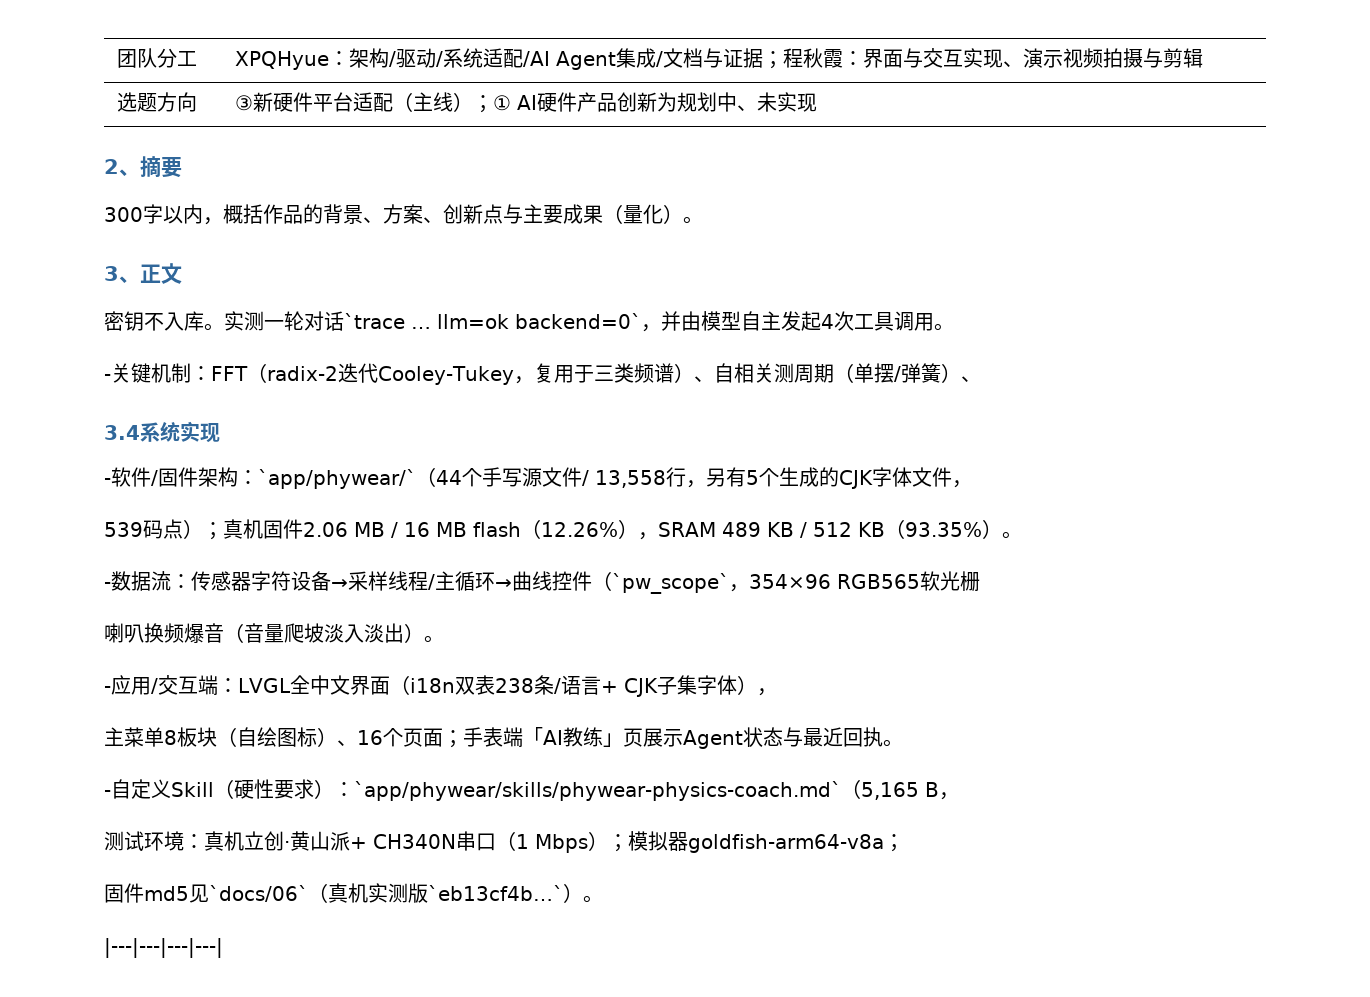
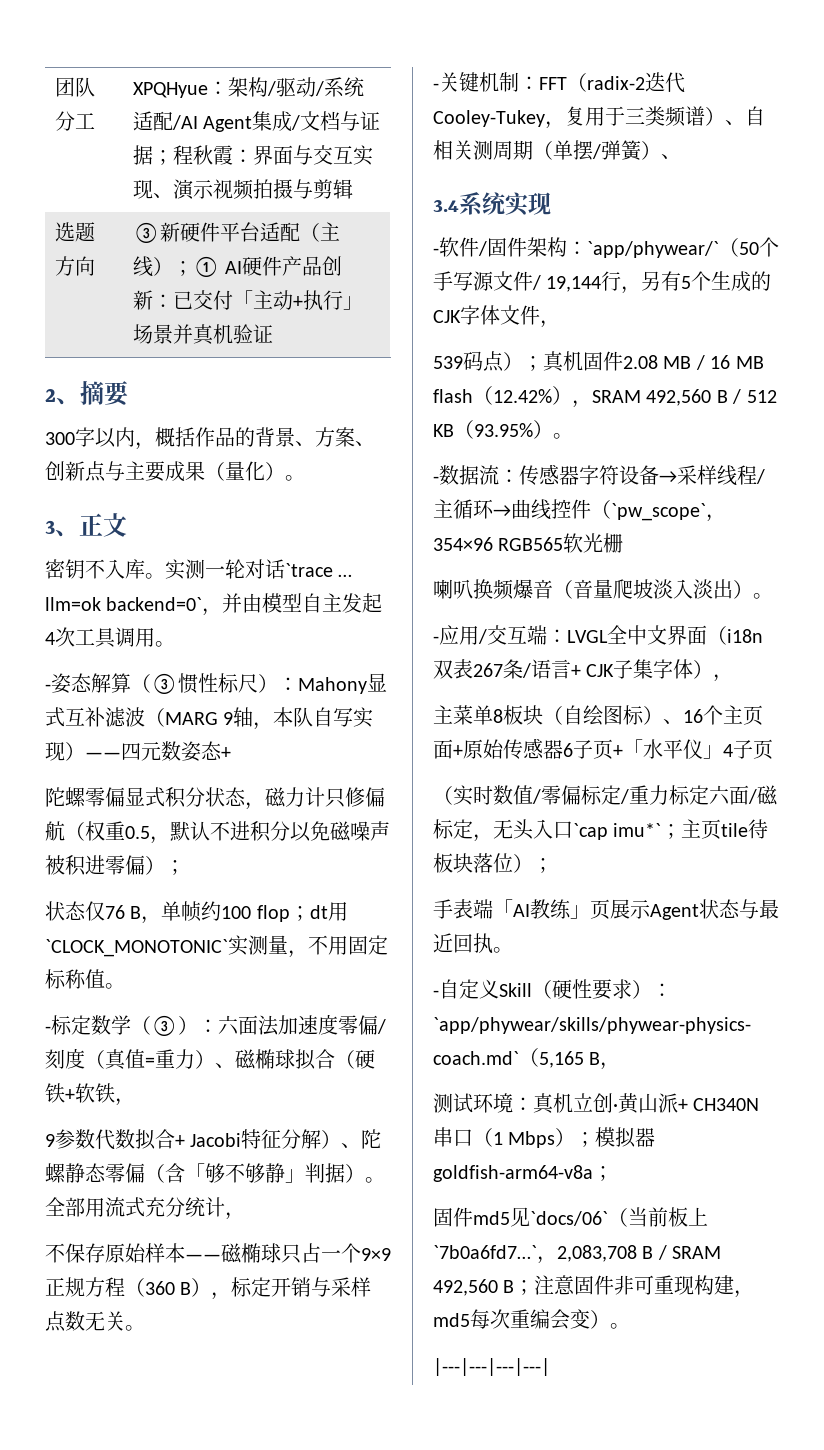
- 选题方向 | ③新硬件平台适配（主线）；① AI硬件产品创新为规划中、未实现
+ 选题方向 | ③新硬件平台适配（主线）；① AI硬件产品创新：已交付「主动+执行」场景并真机验证
+ -姿态解算（③惯性标尺）：Mahony显式互补滤波（MARG 9轴，本队自写实现）——四元数姿态+
+ 陀螺零偏显式积分状态，磁力计只修偏航（权重0.5，默认不进积分以免磁噪声被积进零偏）；
+ 状态仅76 B，单帧约100 flop；dt用`CLOCK_MONOTONIC`实测量，不用固定标称值。
+ -标定数学（③）：六面法加速度零偏/刻度（真值=重力）、磁椭球拟合（硬铁+软铁，
+ 9参数代数拟合+ Jacobi特征分解）、陀螺静态零偏（含「够不够静」判据）。全部用流式充分统计，
+ 不保存原始样本——磁椭球只占一个9×9正规方程（360 B），标定开销与采样点数无关。
- -软件/固件架构：`app/phywear/`（44个手写源文件/ 13,558行，另有5个生成的CJK字体文件，
+ -软件/固件架构：`app/phywear/`（50个手写源文件/ 19,144行，另有5个生成的CJK字体文件，
- 539码点）；真机固件2.06 MB / 16 MB flash（12.26%），SRAM 489 KB / 512 KB（93.35%）。
+ 539码点）；真机固件2.08 MB / 16 MB flash（12.42%），SRAM 492,560 B / 512 KB（93.95%）。
- -应用/交互端：LVGL全中文界面（i18n双表238条/语言+ CJK子集字体），
+ -应用/交互端：LVGL全中文界面（i18n双表267条/语言+ CJK子集字体），
- 主菜单8板块（自绘图标）、16个页面；手表端「AI教练」页展示Agent状态与最近回执。
+ 主菜单8板块（自绘图标）、16个主页面+原始传感器6子页+「水平仪」4子页
+ （实时数值/零偏标定/重力标定六面/磁标定，无头入口`cap imu*`；主页tile待板块落位）；
+ 手表端「AI教练」页展示Agent状态与最近回执。
- 固件md5见`docs/06`（真机实测版`eb13cf4b…`）。
+ 固件md5见`docs/06`（当前板上`7b0a6fd7…`，2,083,708 B / SRAM 492,560 B；注意固件非可重现构建，md5每次重编会变）。

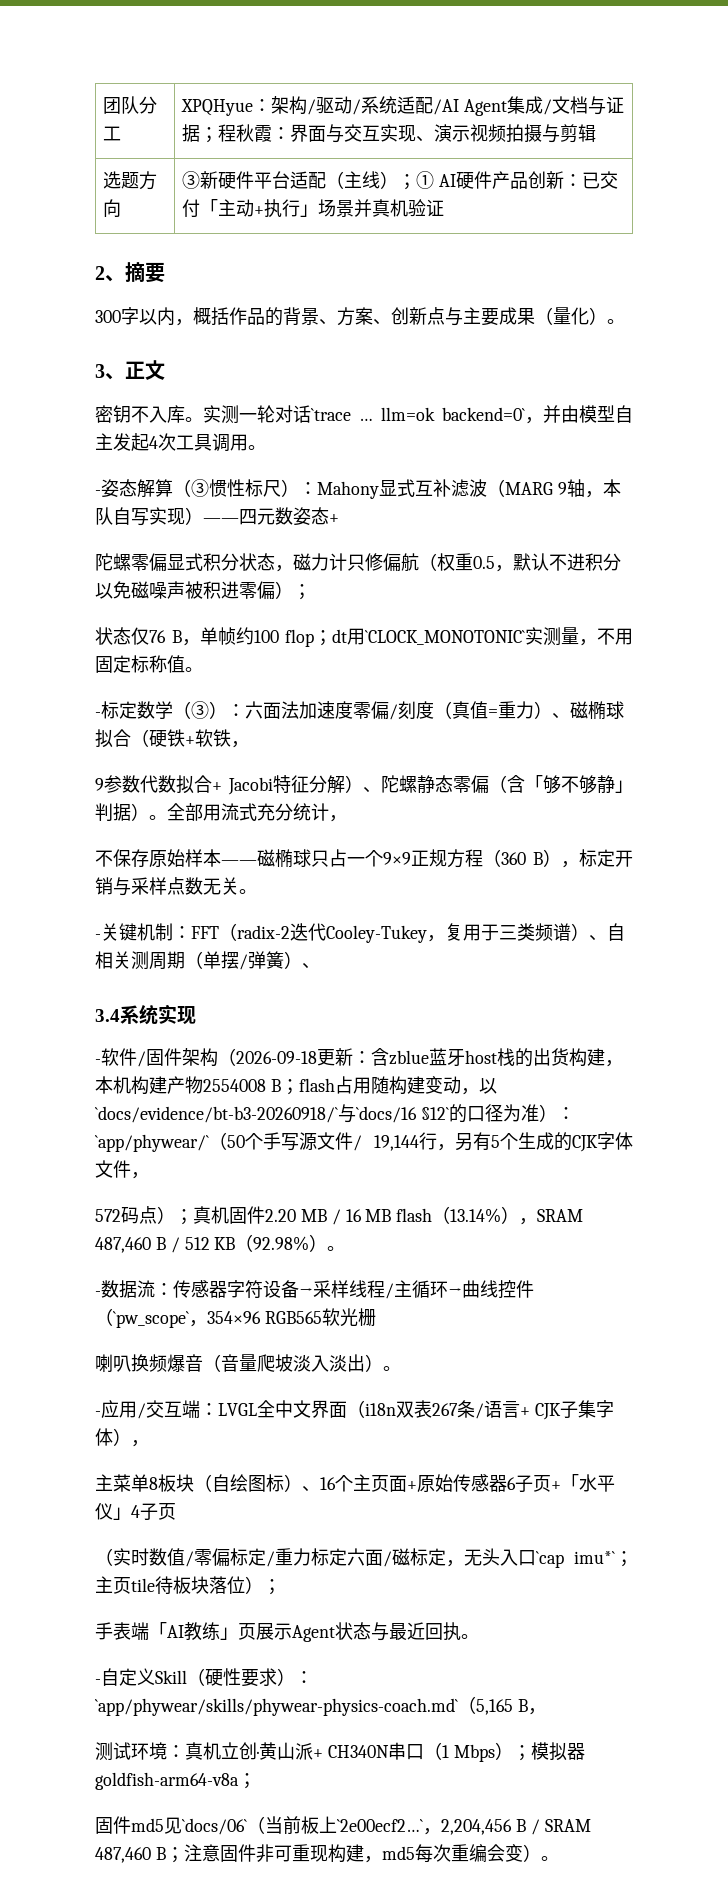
- -软件/固件架构：`app/phywear/`（50个手写源文件/ 19,144行，另有5个生成的CJK字体文件，
+ -软件/固件架构（2026-09-18更新：含zblue蓝牙host栈的出货构建，本机构建产物2554008 B；flash占用随构建变动，以`docs/evidence/bt-b3-20260918/`与`docs/16 §12`的口径为准）：`app/phywear/`（50个手写源文件/ 19,144行，另有5个生成的CJK字体文件，
- 539码点）；真机固件2.08 MB / 16 MB flash（12.42%），SRAM 492,560 B / 512 KB（93.95%）。
+ 572码点）；真机固件2.20 MB / 16 MB flash（13.14%），SRAM 487,460 B / 512 KB（92.98%）。
- 固件md5见`docs/06`（当前板上`7b0a6fd7…`，2,083,708 B / SRAM 492,560 B；注意固件非可重现构建，md5每次重编会变）。
+ 固件md5见`docs/06`（当前板上`2e00ecf2…`，2,204,456 B / SRAM 487,460 B；注意固件非可重现构建，md5每次重编会变）。
- |---|---|---|---|

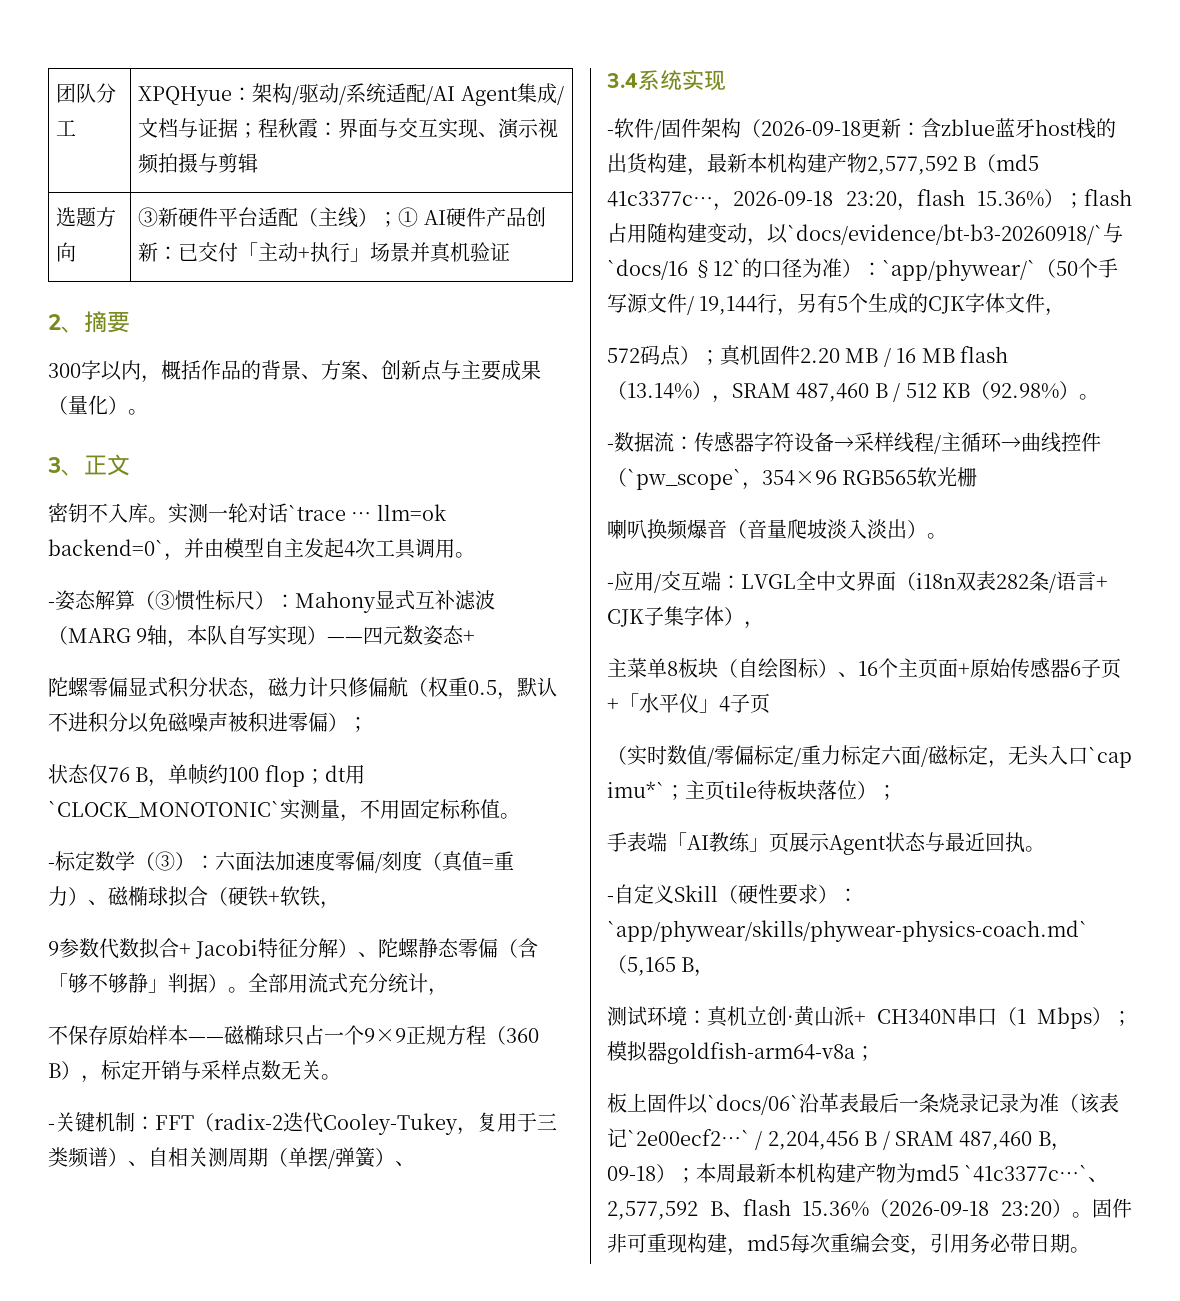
- -软件/固件架构（2026-09-18更新：含zblue蓝牙host栈的出货构建，本机构建产物2554008 B；flash占用随构建变动，以`docs/evidence/bt-b3-20260918/`与`docs/16 §12`的口径为准）：`app/phywear/`（50个手写源文件/ 19,144行，另有5个生成的CJK字体文件，
+ -软件/固件架构（2026-09-18更新：含zblue蓝牙host栈的出货构建，最新本机构建产物2,577,592 B（md5 41c3377c…，2026-09-18 23:20，flash 15.36%）；flash占用随构建变动，以`docs/evidence/bt-b3-20260918/`与`docs/16 §12`的口径为准）：`app/phywear/`（50个手写源文件/ 19,144行，另有5个生成的CJK字体文件，
- -应用/交互端：LVGL全中文界面（i18n双表267条/语言+ CJK子集字体），
+ -应用/交互端：LVGL全中文界面（i18n双表282条/语言+ CJK子集字体），
- 固件md5见`docs/06`（当前板上`2e00ecf2…`，2,204,456 B / SRAM 487,460 B；注意固件非可重现构建，md5每次重编会变）。
+ 板上固件以`docs/06`沿革表最后一条烧录记录为准（该表记`2e00ecf2…` / 2,204,456 B / SRAM 487,460 B，09-18）；本周最新本机构建产物为md5 `41c3377c…`、2,577,592 B、flash 15.36%（2026-09-18 23:20）。固件非可重现构建，md5每次重编会变，引用务必带日期。

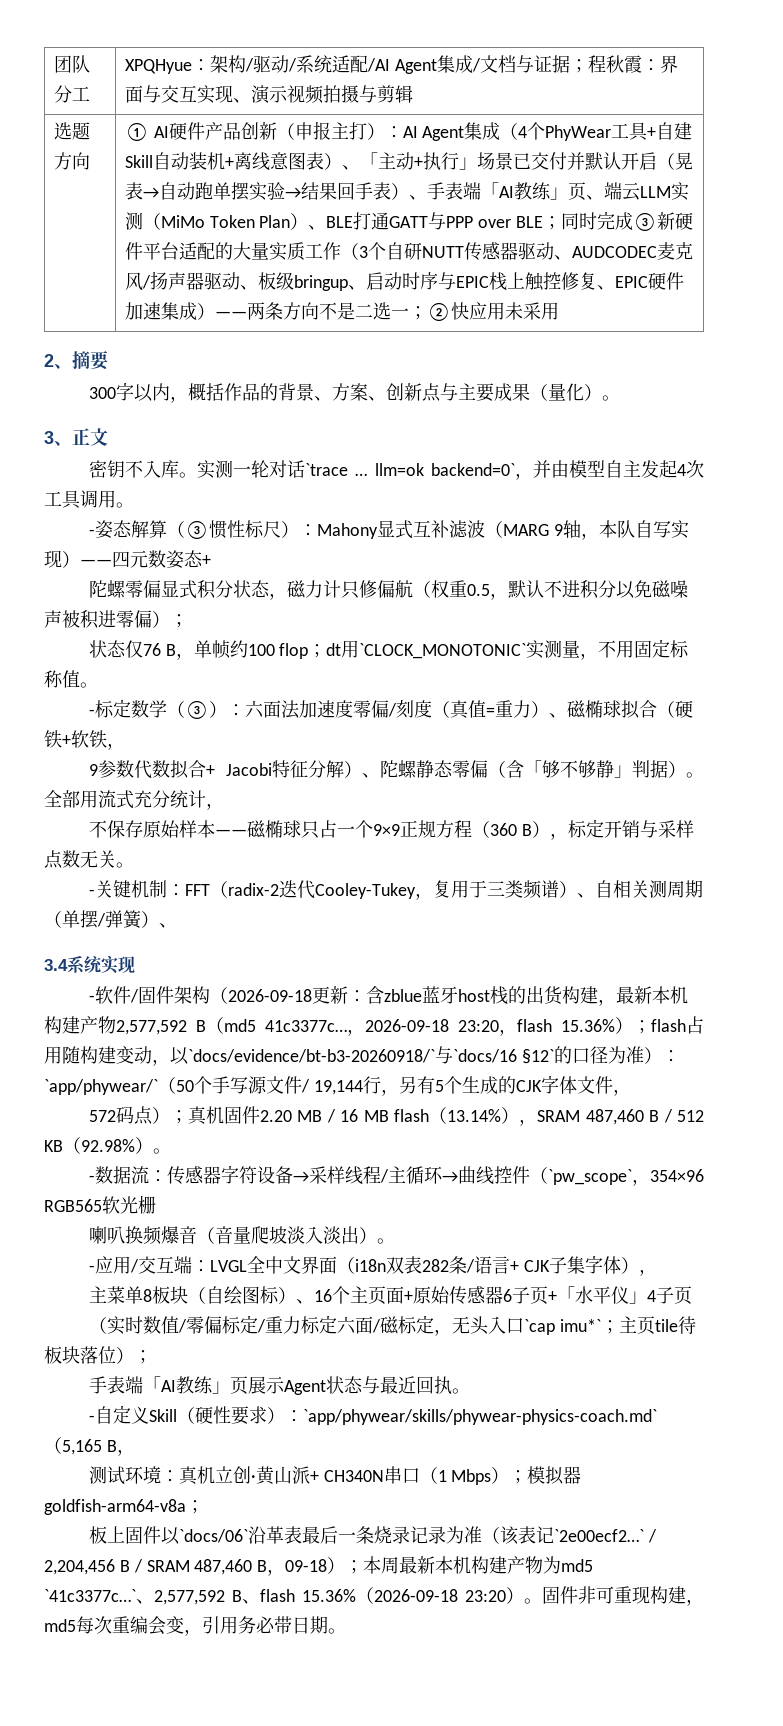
- ③新硬件平台适配（主线）；① AI硬件产品创新：已交付「主动+执行」场景并真机验证
+ ① AI硬件产品创新（申报主打）：AI Agent集成（4个PhyWear工具+自建Skill自动装机+离线意图表）、「主动+执行」场景已交付并默认开启（晃表→自动跑单摆实验→结果回手表）、手表端「AI教练」页、端云LLM实测（MiMo Token Plan）、BLE打通GATT与PPP over BLE；同时完成③新硬件平台适配的大量实质工作（3个自研NUTT传感器驱动、AUDCODEC麦克风/扬声器驱动、板级bringup、启动时序与EPIC栈上触控修复、EPIC硬件加速集成）——两条方向不是二选一；②快应用未采用

